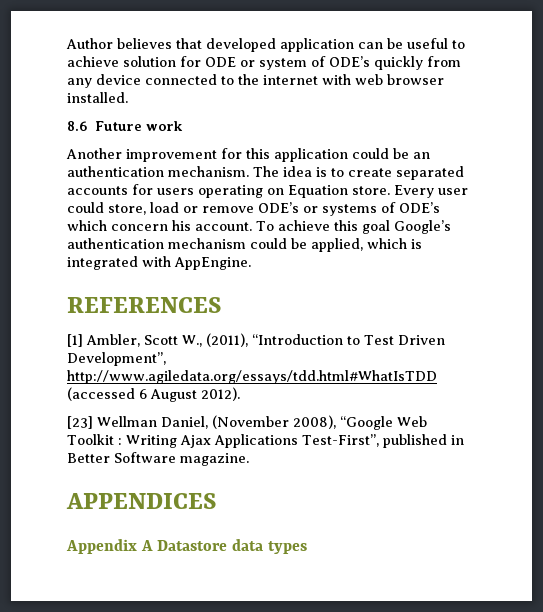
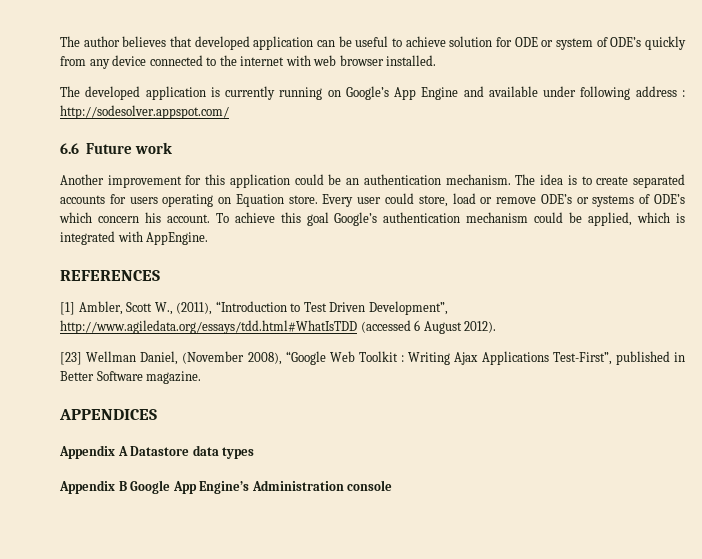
- Author believes that developed application can be useful to achieve solution for ODE or system of ODE’s quickly from any device connected to the internet with web browser installed.
+ The author believes that developed application can be useful to achieve solution for ODE or system of ODE’s quickly from any device connected to the internet with web browser installed.
- 8.6 Future work
+ The developed application is currently running on Google’s App Engine and available under following address : http://sodesolver.appspot.com/
+ 6.6 Future work
+ Appendix B Google App Engine’s Administration console

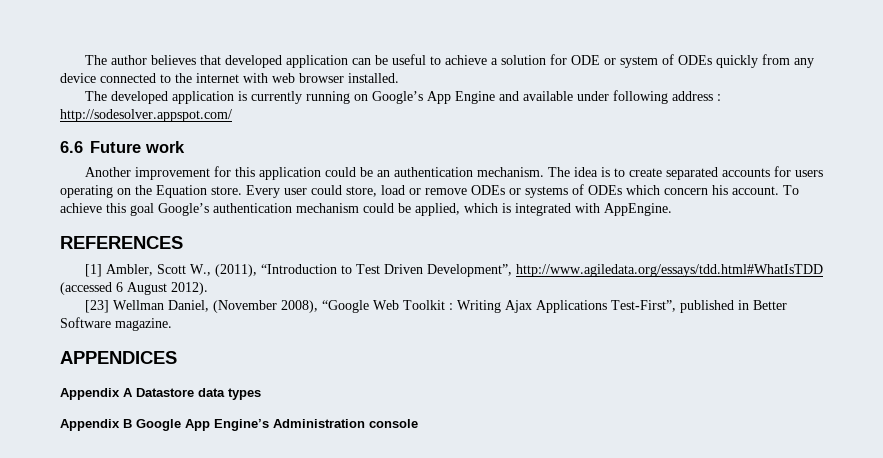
- The author believes that developed application can be useful to achieve solution for ODE or system of ODE’s quickly from any device connected to the internet with web browser installed.
+ The author believes that developed application can be useful to achieve a solution for ODE or system of ODEs quickly from any device connected to the internet with web browser installed.
- The idea is to create separated accounts for users operating on Equation store.
+ The idea is to create separated accounts for users operating on the Equation store.
- Every user could store, load or remove ODE’s or systems of ODE’s which concern his account.
+ Every user could store, load or remove ODEs or systems of ODEs which concern his account.

